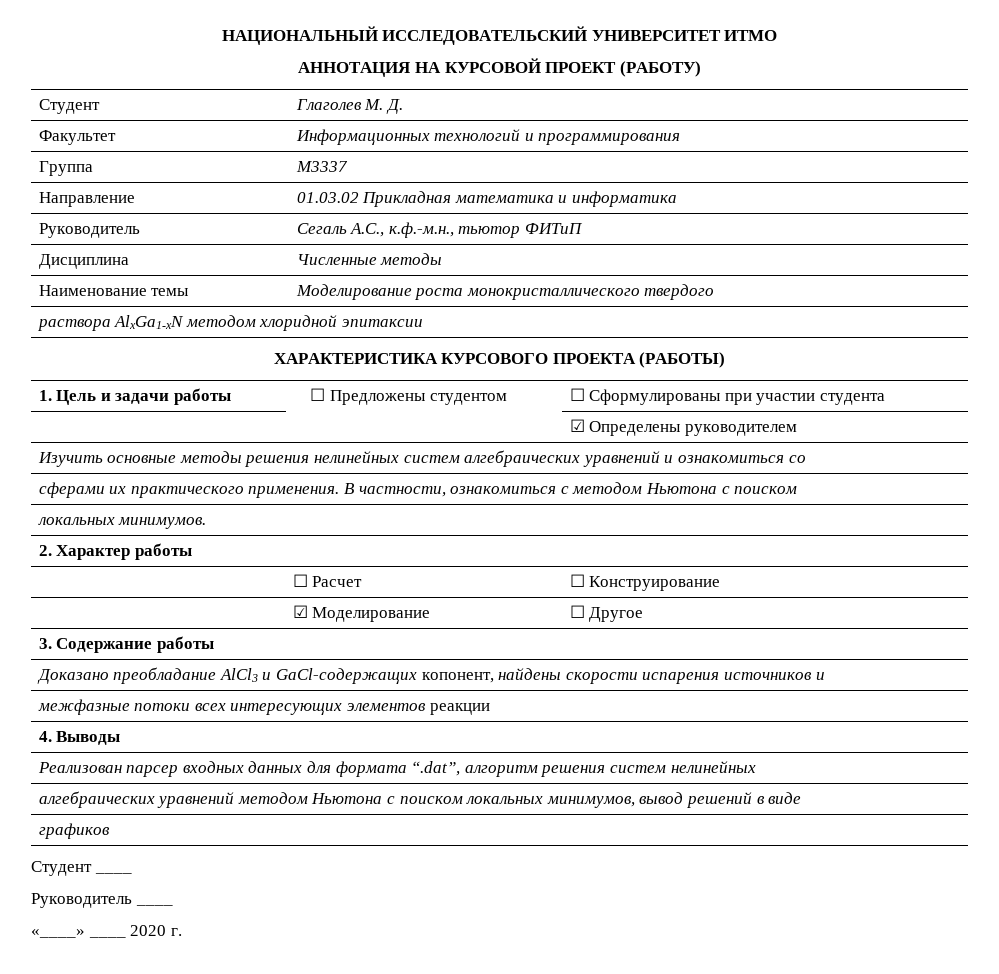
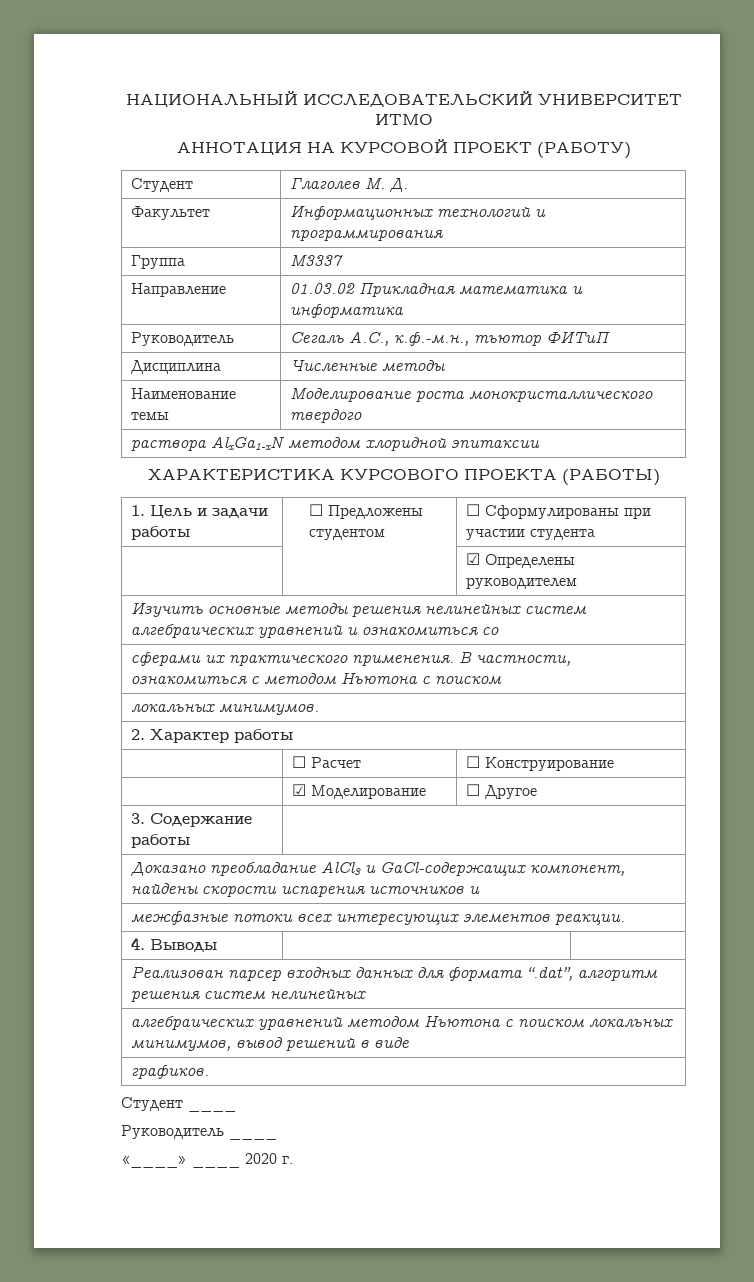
- Доказано преобладание AlCl3 и GaCl-содержащих копонент, найдены скорости испарения источников и
+ Доказано преобладание AlCl3 и GaCl-содержащих компонент, найдены скорости испарения источников и
- межфазные потоки всех интересующих элементов реакции
+ межфазные потоки всех интересующих элементов реакции.
- графиков
+ графиков.

